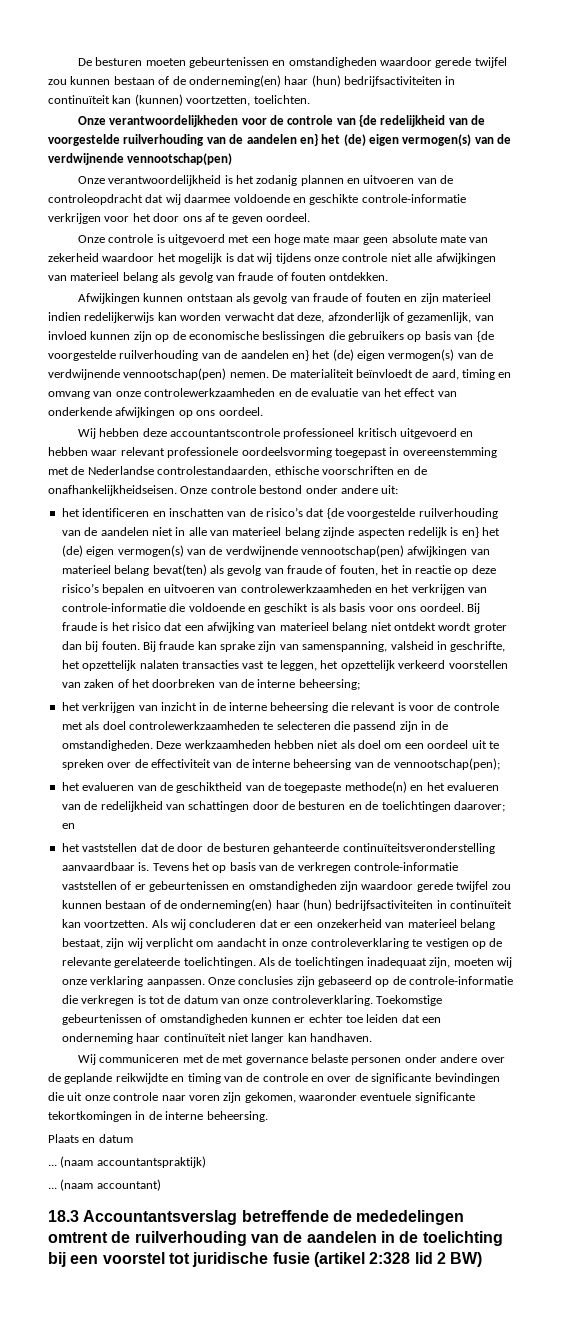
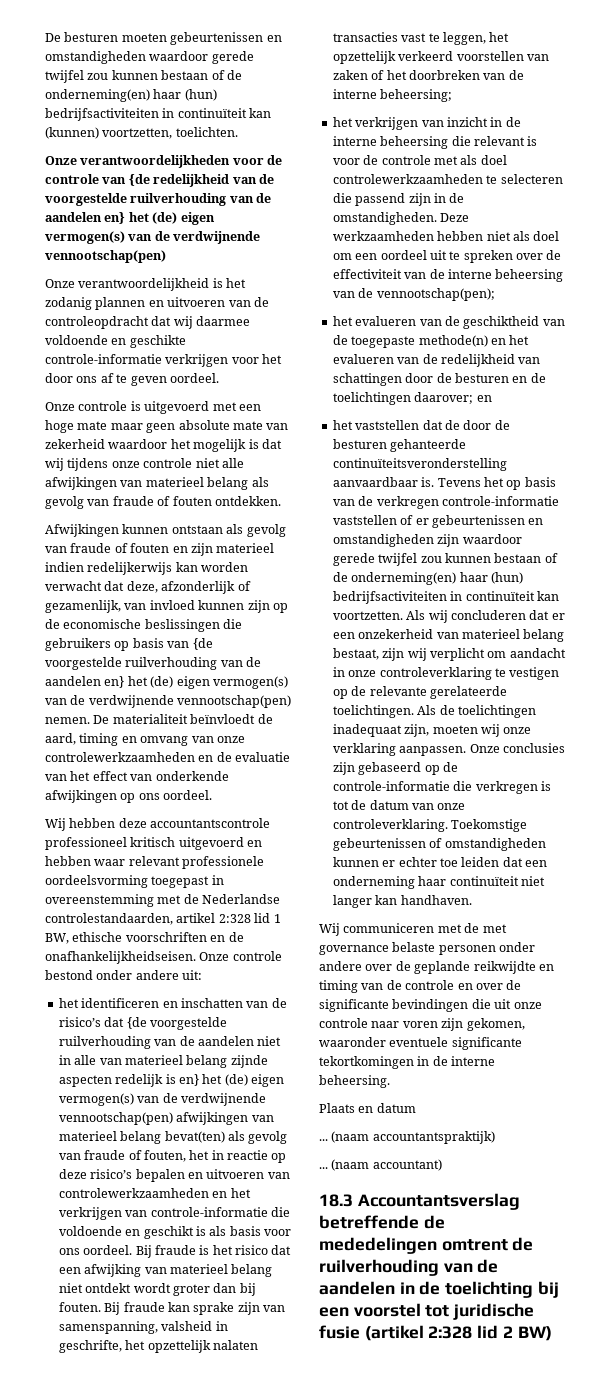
- Wij hebben deze accountantscontrole professioneel kritisch uitgevoerd en hebben waar relevant professionele oordeelsvorming toegepast in overeenstemming met de Nederlandse controlestandaarden, ethische voorschriften en de onafhankelijkheidseisen.
+ Wij hebben deze accountantscontrole professioneel kritisch uitgevoerd en hebben waar relevant professionele oordeelsvorming toegepast in overeenstemming met de Nederlandse controlestandaarden, artikel 2:328 lid 1 BW, ethische voorschriften en de onafhankelijkheidseisen.

